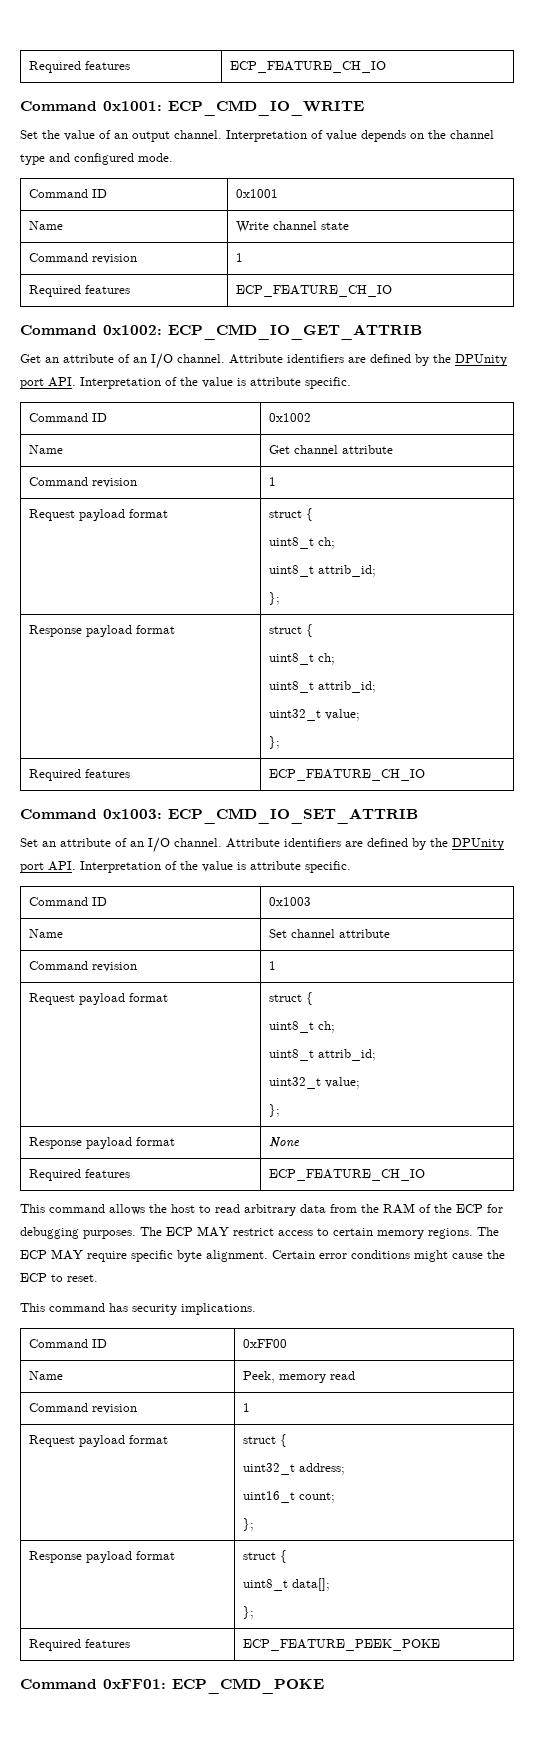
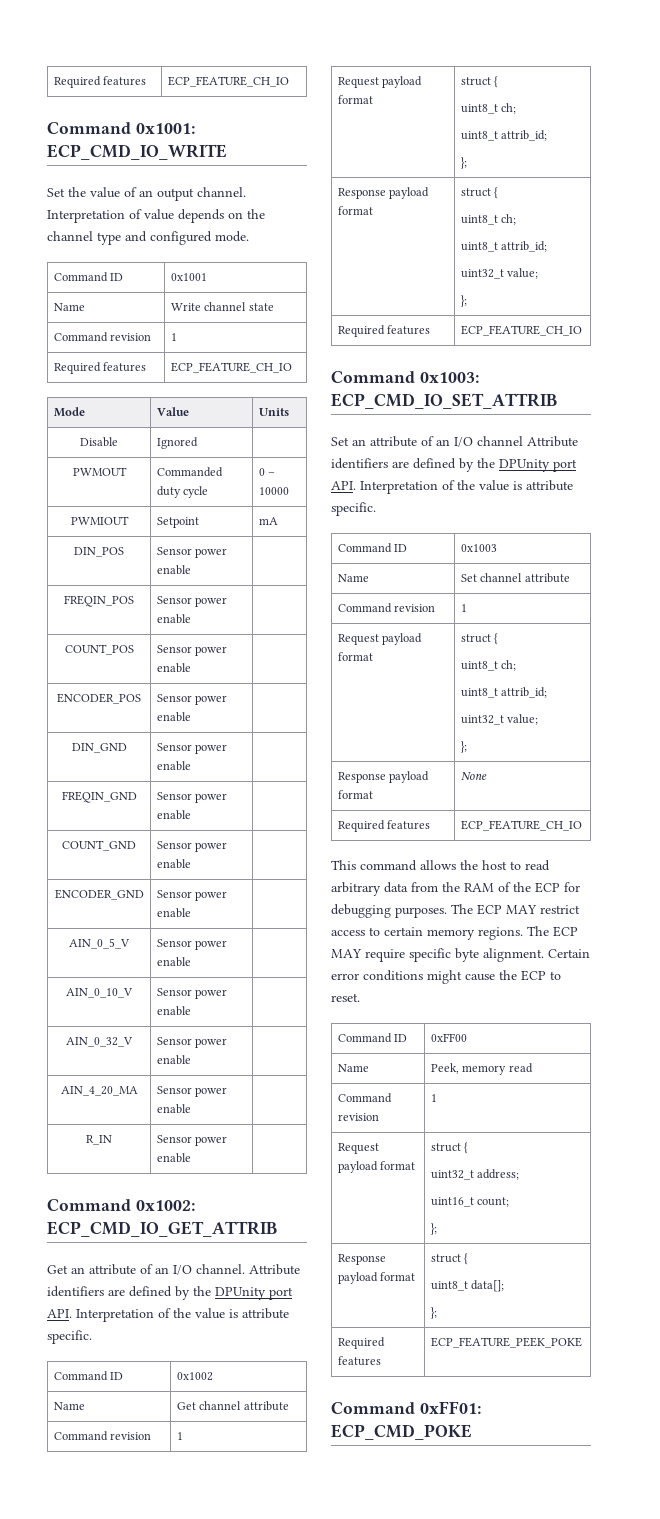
+ Mode | Value | Units
+ Disable | Ignored |
+ PWMOUT | Commanded duty cycle | 0 – 10000
+ PWMIOUT | Setpoint | mA
+ DIN_POS | Sensor power enable |
+ FREQIN_POS | Sensor power enable |
+ COUNT_POS | Sensor power enable |
+ ENCODER_POS | Sensor power enable |
+ DIN_GND | Sensor power enable |
+ FREQIN_GND | Sensor power enable |
+ COUNT_GND | Sensor power enable |
+ ENCODER_GND | Sensor power enable |
+ AIN_0_5_V | Sensor power enable |
+ AIN_0_10_V | Sensor power enable |
+ AIN_0_32_V | Sensor power enable |
+ AIN_4_20_MA | Sensor power enable |
+ R_IN | Sensor power enable |
- Set an attribute of an I/O channel. Attribute identifiers are defined by the DPUnity port API. Interpretation of the value is attribute specific.
+ Set an attribute of an I/O channel Attribute identifiers are defined by the DPUnity port API. Interpretation of the value is attribute specific.
- This command has security implications.

